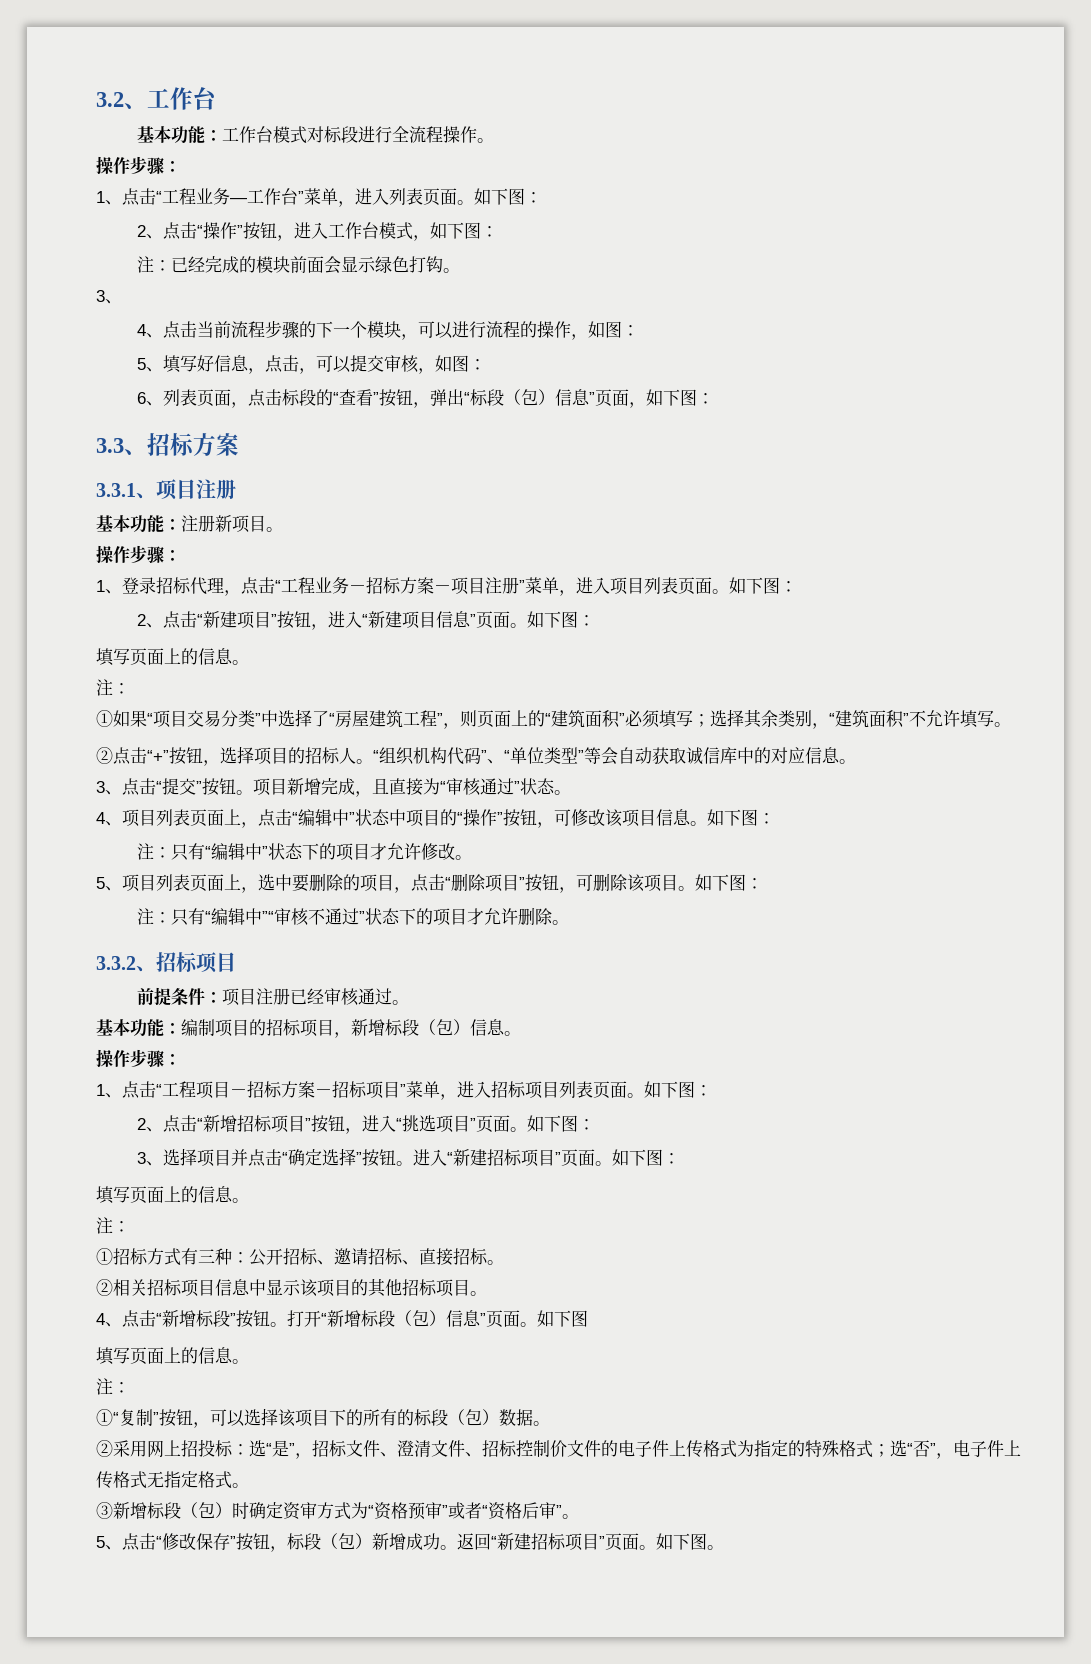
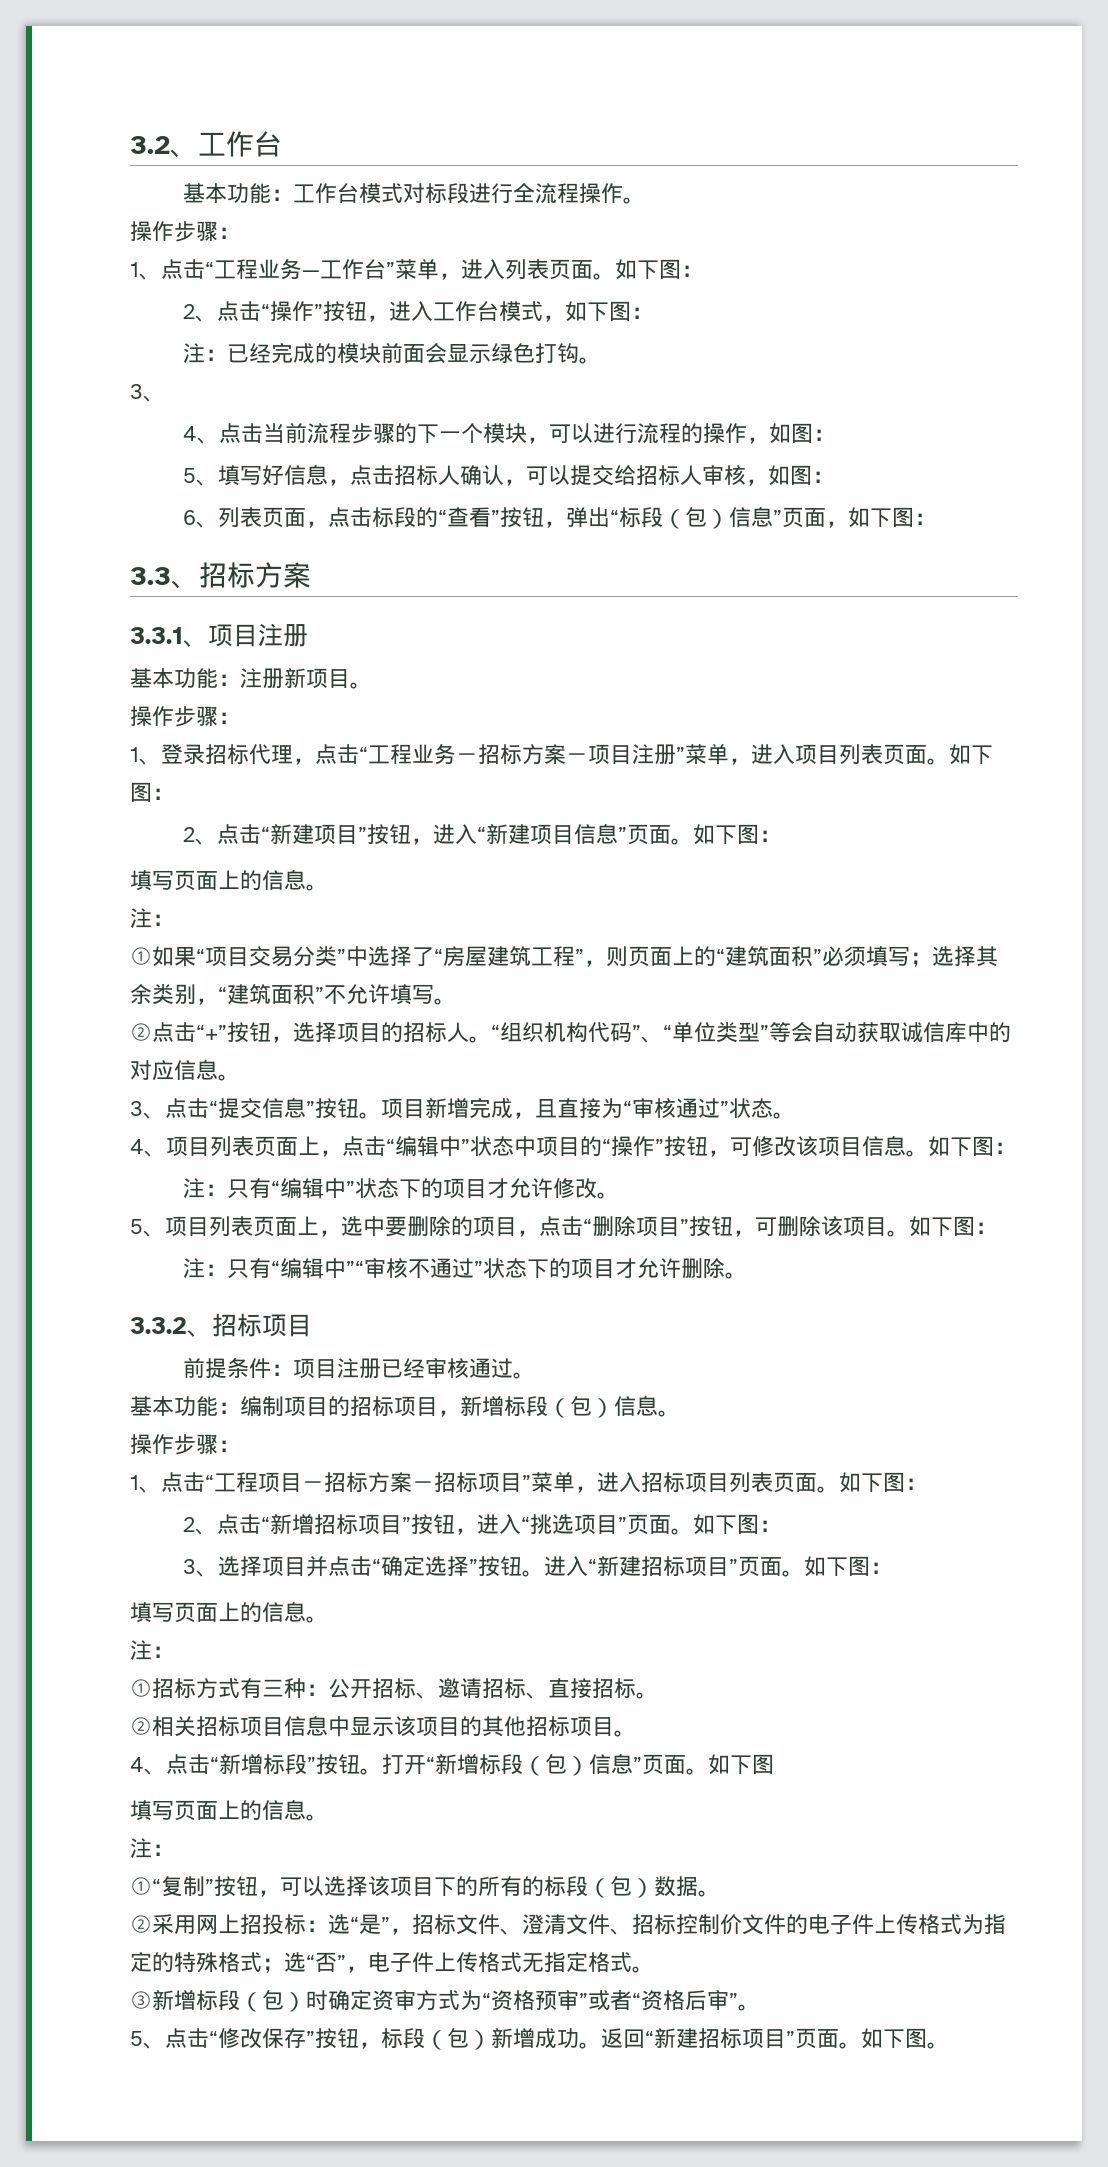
- 5、填写好信息，点击，可以提交审核，如图：
+ 5、填写好信息，点击招标人确认，可以提交给招标人审核，如图：
- 3、点击“提交”按钮。
+ 3、点击“提交信息”按钮。

